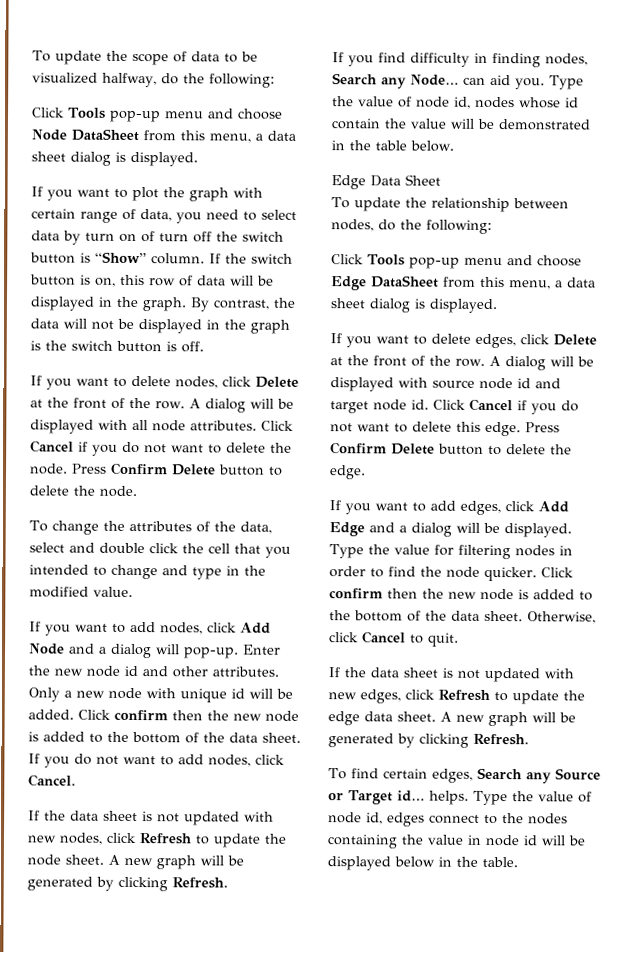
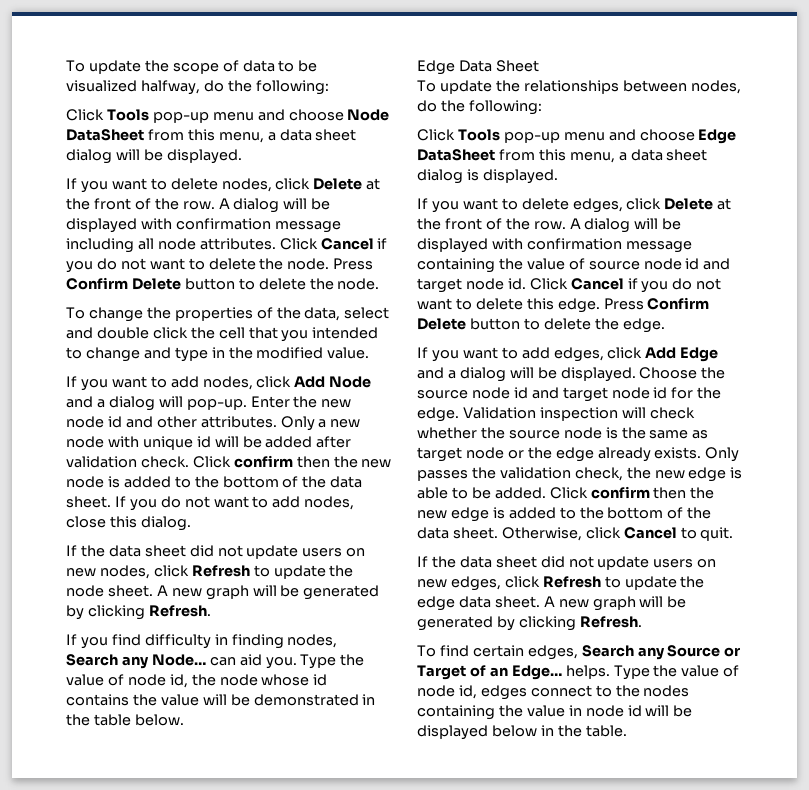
- Click Tools pop-up menu and choose Node DataSheet from this menu, a data sheet dialog is displayed.
- If you want to plot the graph with certain range of data, you need to select data by turn on of turn off the switch button is “Show” column. If the switch button is on, this row of data will be displayed in the graph. By contrast, the data will not be displayed in the graph is the switch button is off.
+ Click Tools pop-up menu and choose Node DataSheet from this menu, a data sheet dialog will be displayed.
- A dialog will be displayed with all node attributes.
+ A dialog will be displayed with confirmation message including all node attributes.
- To change the attributes of the data, select and double click the cell that you intended to change and type in the modified value.
+ To change the properties of the data, select and double click the cell that you intended to change and type in the modified value.
- Only a new node with unique id will be added.
+ Only a new node with unique id will be added after validation check.
- If you do not want to add nodes, click Cancel.
- If the data sheet is not updated with new nodes, click Refresh to update the node sheet.
+ If you do not want to add nodes, close this dialog.
+ If the data sheet did not update users on new nodes, click Refresh to update the node sheet.
- Type the value of node id, nodes whose id contain the value will be demonstrated in the table below.
+ Type the value of node id, the node whose id contains the value will be demonstrated in the table below.
- To update the relationship between nodes, do the following:
+ To update the relationships between nodes, do the following:
- A dialog will be displayed with source node id and target node id.
+ A dialog will be displayed with confirmation message containing the value of source node id and target node id.
- Type the value for filtering nodes in order to find the node quicker. Click confirm then the new node is added to the bottom of the data sheet.
+ Choose the source node id and target node id for the edge. Validation inspection will check whether the source node is the same as target node or the edge already exists. Only passes the validation check, the new edge is able to be added. Click confirm then the new edge is added to the bottom of the data sheet.
- If the data sheet is not updated with new edges, click Refresh to update the edge data sheet.
+ If the data sheet did not update users on new edges, click Refresh to update the edge data sheet.
- To find certain edges, Search any Source or Target id… helps.
+ To find certain edges, Search any Source or Target of an Edge… helps.

